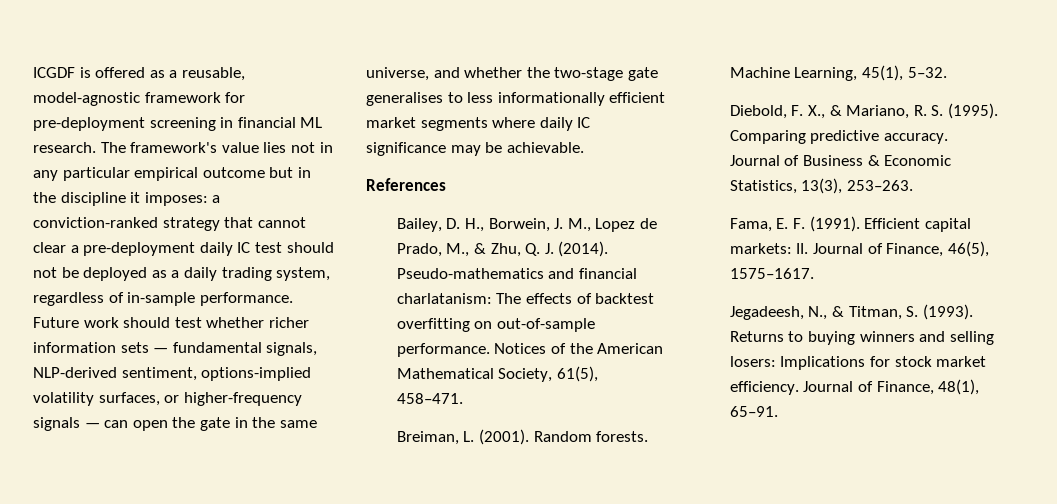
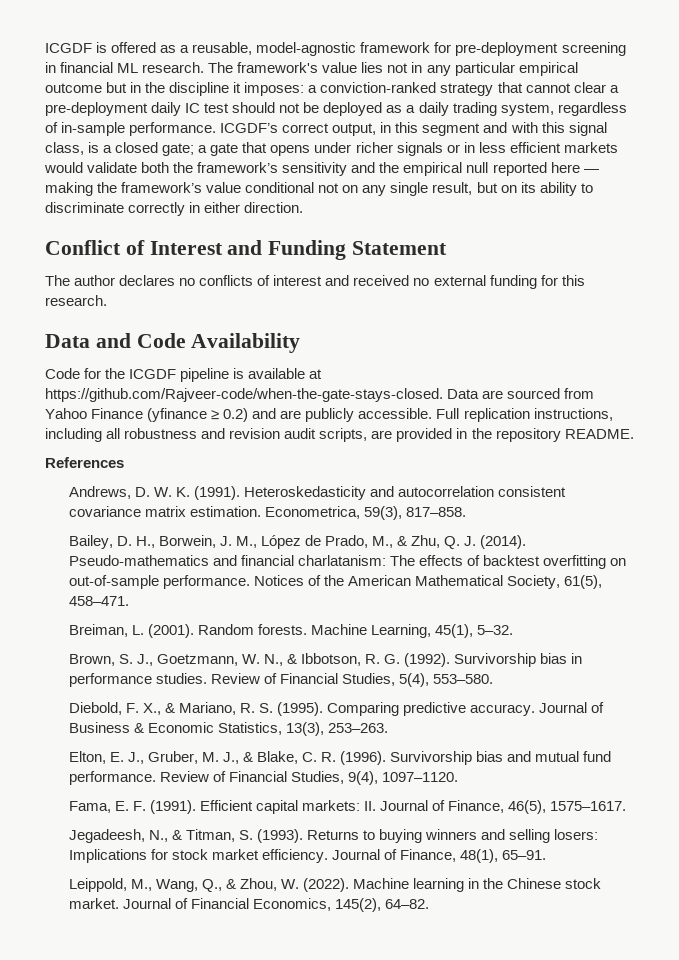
- Future work should test whether richer information sets — fundamental signals, NLP-derived sentiment, options-implied volatility surfaces, or higher-frequency signals — can open the gate in the same universe, and whether the two-stage gate generalises to less informationally efficient market segments where daily IC significance may be achievable.
+ ICGDF’s correct output, in this segment and with this signal class, is a closed gate; a gate that opens under richer signals or in less efficient markets would validate both the framework’s sensitivity and the empirical null reported here — making the framework’s value conditional not on any single result, but on its ability to discriminate correctly in either direction.
+ Conflict of Interest and Funding Statement
+ The author declares no conflicts of interest and received no external funding for this research.
+ Data and Code Availability
+ Code for the ICGDF pipeline is available at https://github.com/Rajveer-code/when-the-gate-stays-closed. Data are sourced from Yahoo Finance (yfinance ≥ 0.2) and are publicly accessible. Full replication instructions, including all robustness and revision audit scripts, are provided in the repository README.
  References
+ Andrews, D. W. K. (1991). Heteroskedasticity and autocorrelation consistent covariance matrix estimation. Econometrica, 59(3), 817–858.
- Bailey, D. H., Borwein, J. M., Lopez de Prado, M., & Zhu, Q. J. (2014).
+ Bailey, D. H., Borwein, J. M., López de Prado, M., & Zhu, Q. J. (2014).
+ Brown, S. J., Goetzmann, W. N., & Ibbotson, R. G. (1992). Survivorship bias in performance studies. Review of Financial Studies, 5(4), 553–580.
+ Elton, E. J., Gruber, M. J., & Blake, C. R. (1996). Survivorship bias and mutual fund performance. Review of Financial Studies, 9(4), 1097–1120.
+ Leippold, M., Wang, Q., & Zhou, W. (2022). Machine learning in the Chinese stock market. Journal of Financial Economics, 145(2), 64–82.

